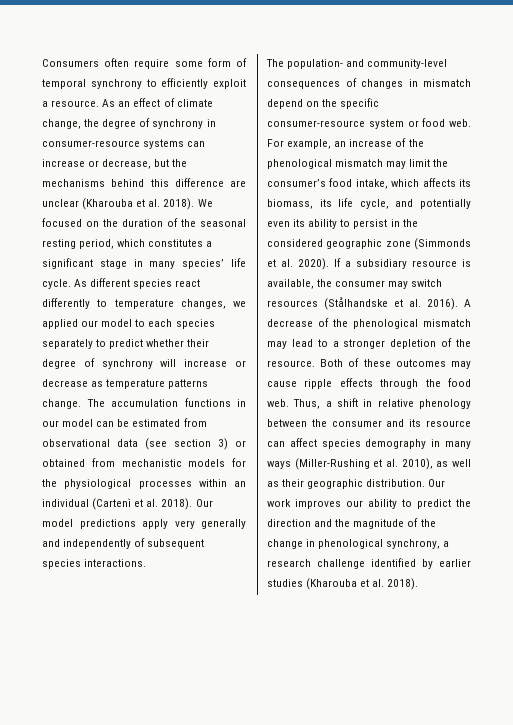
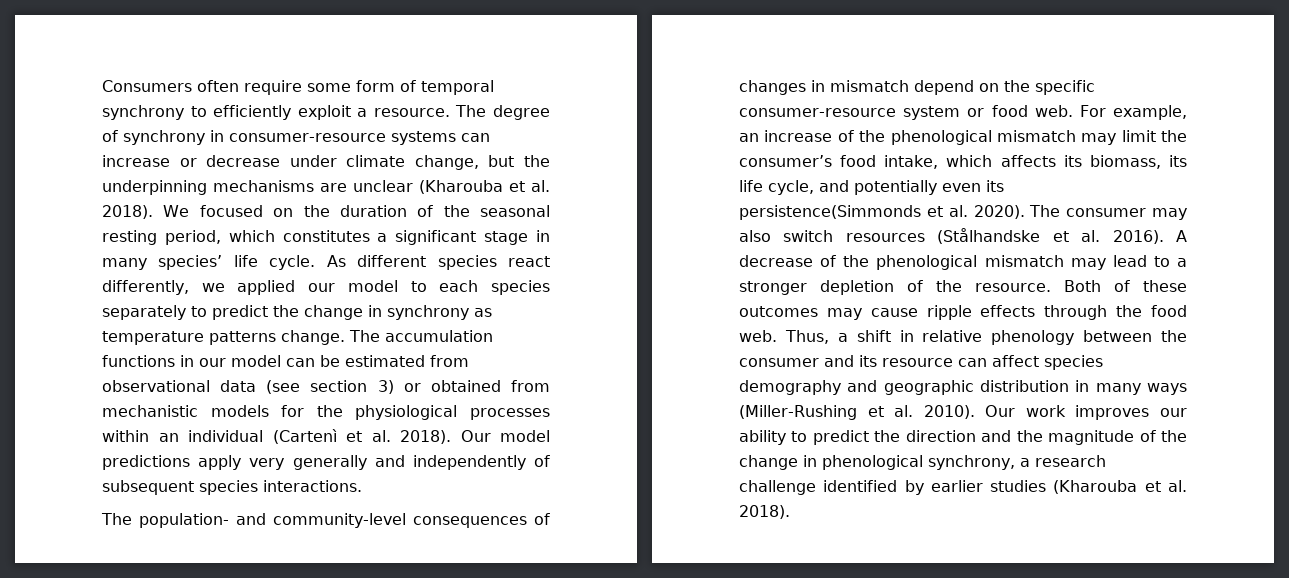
- As an effect of climate change, the degree of synchrony in consumer-resource systems can increase or decrease, but the mechanisms behind this difference are unclear (Kharouba et al. 2018).
+ The degree of synchrony in consumer-resource systems can increase or decrease under climate change, but the underpinning mechanisms are unclear (Kharouba et al. 2018).
- As different species react differently to temperature changes, we applied our model to each species separately to predict whether their degree of synchrony will increase or decrease as temperature patterns change.
+ As different species react differently, we applied our model to each species separately to predict the change in synchrony as temperature patterns change.
- For example, an increase of the phenological mismatch may limit the consumer’s food intake, which affects its biomass, its life cycle, and potentially even its ability to persist in the considered geographic zone (Simmonds et al. 2020). If a subsidiary resource is available, the consumer may switch resources (Stålhandske et al. 2016).
+ For example, an increase of the phenological mismatch may limit the consumer’s food intake, which affects its biomass, its life cycle, and potentially even its persistence(Simmonds et al. 2020). The consumer may also switch resources (Stålhandske et al. 2016).
- Thus, a shift in relative phenology between the consumer and its resource can affect species demography in many ways (Miller-Rushing et al. 2010), as well as their geographic distribution.
+ Thus, a shift in relative phenology between the consumer and its resource can affect species demography and geographic distribution in many ways (Miller-Rushing et al. 2010).

